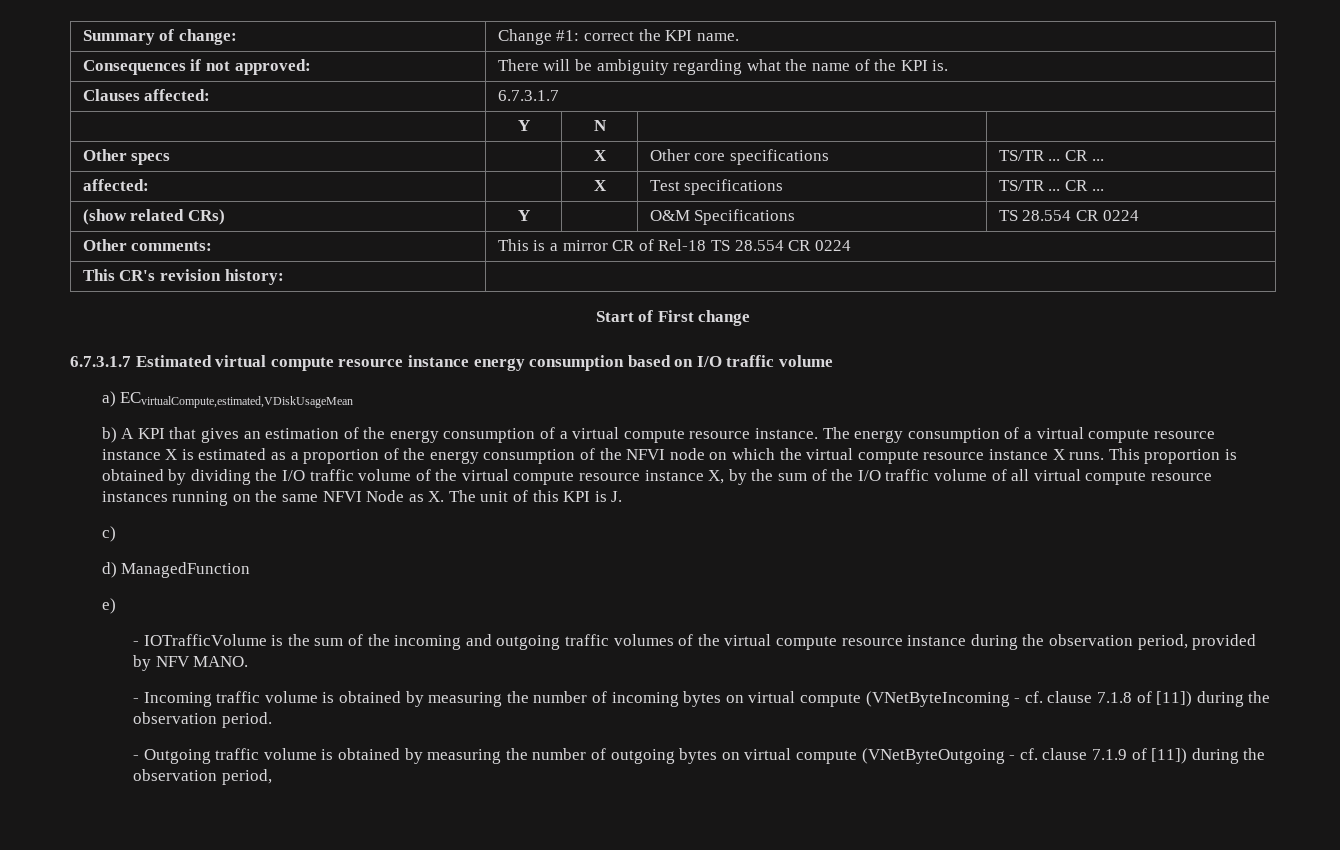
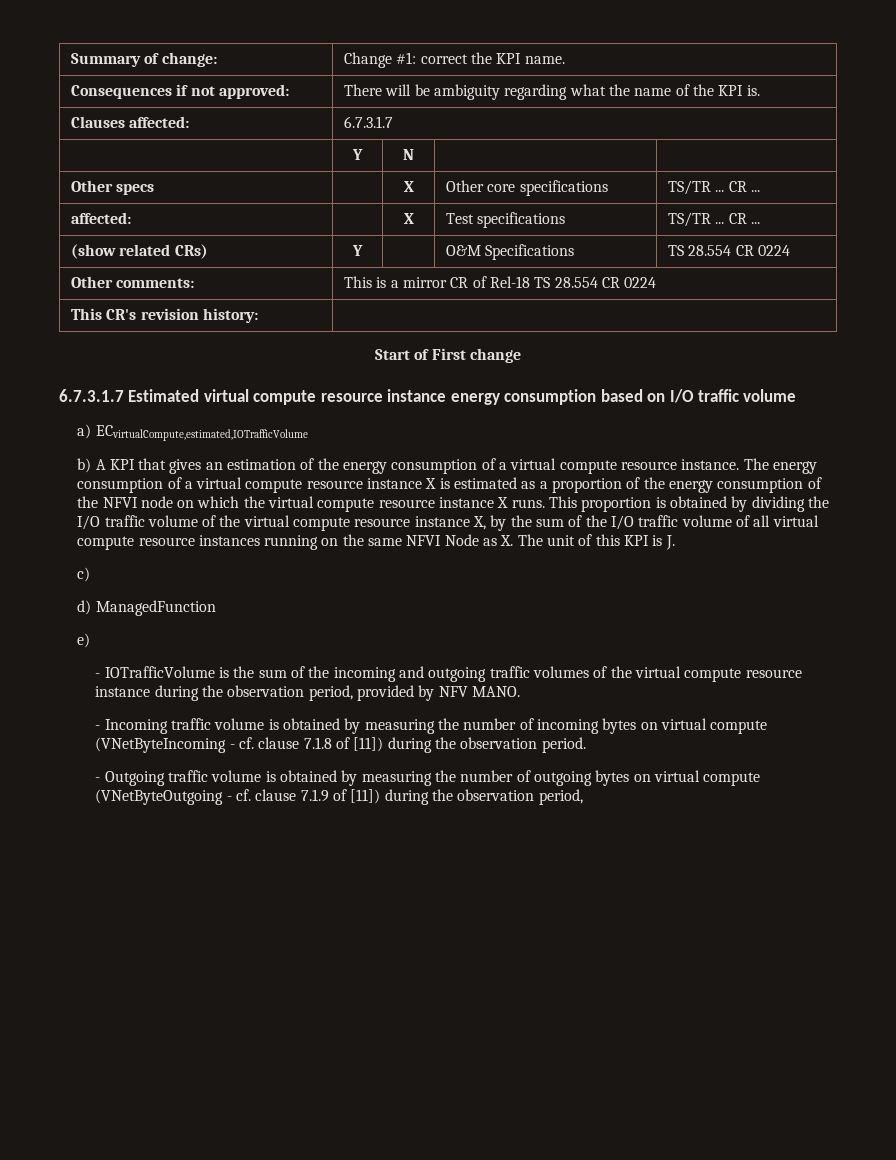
- a) ECvirtualCompute,estimated,VDiskUsageMean
+ a) ECvirtualCompute,estimated,IOTrafficVolume

